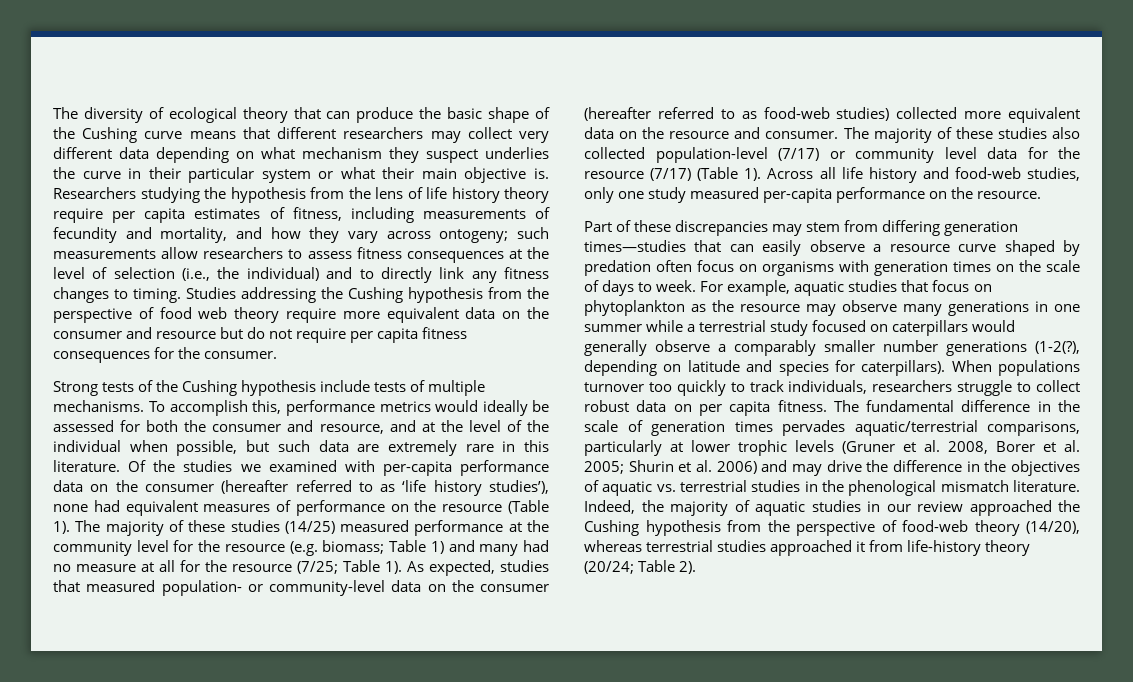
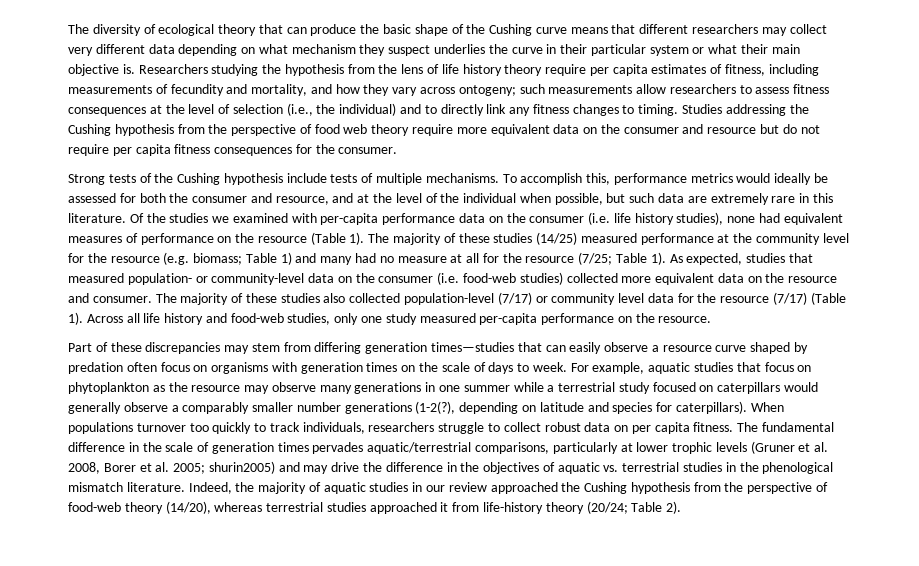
- Of the studies we examined with per-capita performance data on the consumer (hereafter referred to as ‘life history studies’), none had equivalent measures of performance on the resource (Table 1).
+ Of the studies we examined with per-capita performance data on the consumer (i.e. life history studies), none had equivalent measures of performance on the resource (Table 1).
- As expected, studies that measured population- or community-level data on the consumer (hereafter referred to as food-web studies) collected more equivalent data on the resource and consumer.
+ As expected, studies that measured population- or community-level data on the consumer (i.e. food-web studies) collected more equivalent data on the resource and consumer.
- The fundamental difference in the scale of generation times pervades aquatic/terrestrial comparisons, particularly at lower trophic levels (Gruner et al. 2008, Borer et al. 2005; Shurin et al. 2006) and may drive the difference in the objectives of aquatic vs. terrestrial studies in the phenological mismatch literature.
+ The fundamental difference in the scale of generation times pervades aquatic/terrestrial comparisons, particularly at lower trophic levels (Gruner et al. 2008, Borer et al. 2005; shurin2005) and may drive the difference in the objectives of aquatic vs. terrestrial studies in the phenological mismatch literature.

